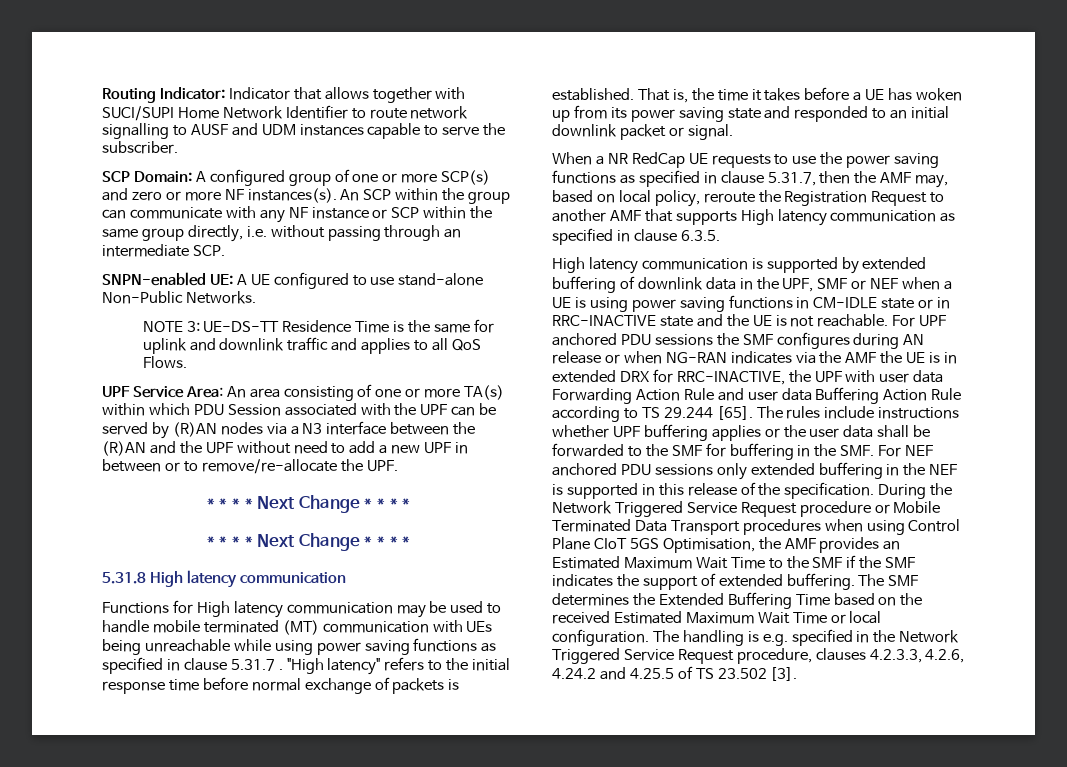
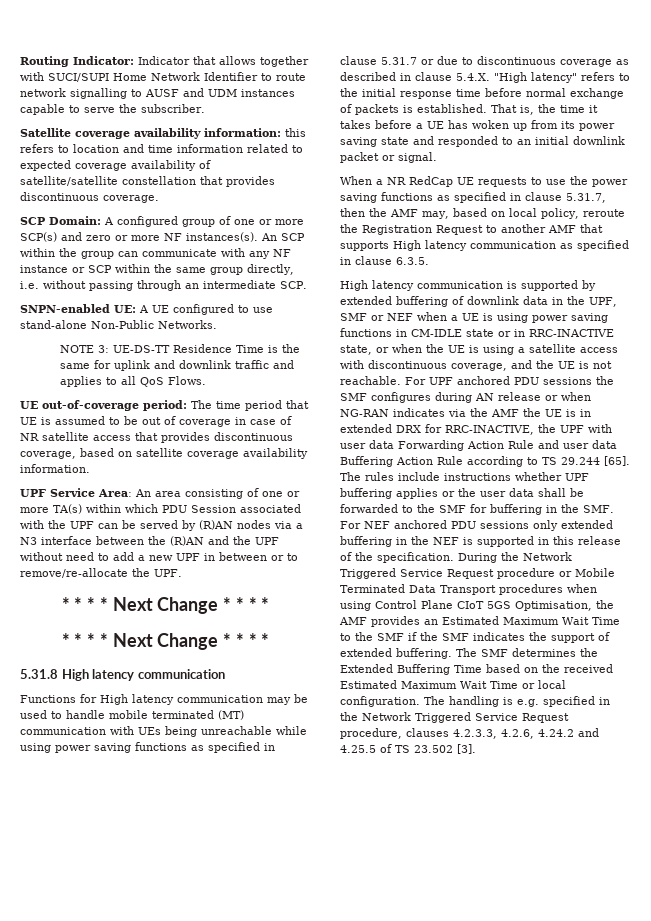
+ Satellite coverage availability information: this refers to location and time information related to expected coverage availability of satellite/satellite constellation that provides discontinuous coverage.
+ UE out-of-coverage period: The time period that UE is assumed to be out of coverage in case of NR satellite access that provides discontinuous coverage, based on satellite coverage availability information.
- Functions for High latency communication may be used to handle mobile terminated (MT) communication with UEs being unreachable while using power saving functions as specified in clause 5.31.7 . "High latency" refers to the initial response time before normal exchange of packets is established.
+ Functions for High latency communication may be used to handle mobile terminated (MT) communication with UEs being unreachable while using power saving functions as specified in clause 5.31.7 or due to discontinuous coverage as described in clause 5.4.X. "High latency" refers to the initial response time before normal exchange of packets is established.
- High latency communication is supported by extended buffering of downlink data in the UPF, SMF or NEF when a UE is using power saving functions in CM-IDLE state or in RRC-INACTIVE state and the UE is not reachable.
+ High latency communication is supported by extended buffering of downlink data in the UPF, SMF or NEF when a UE is using power saving functions in CM-IDLE state or in RRC-INACTIVE state, or when the UE is using a satellite access with discontinuous coverage, and the UE is not reachable.

